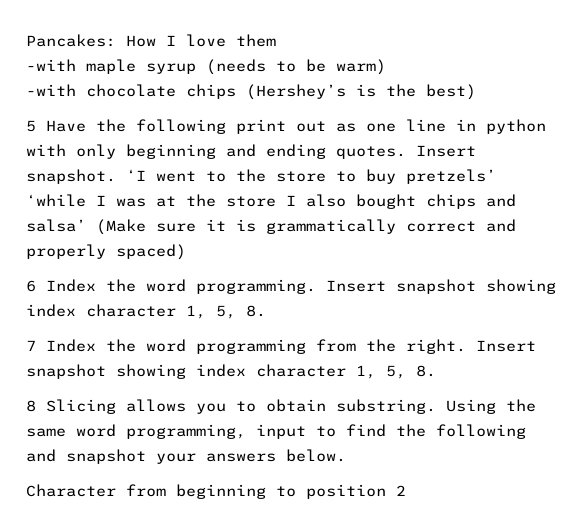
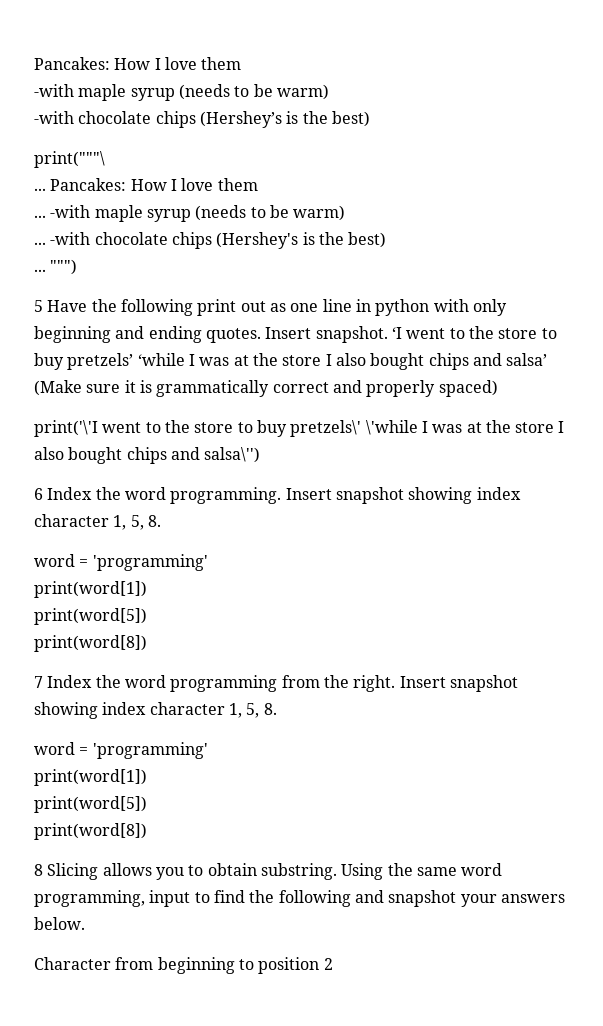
+ print("""\
+ ... Pancakes: How I love them
+ ... -with maple syrup (needs to be warm)
+ ... -with chocolate chips (Hershey's is the best)
+ ... """)
+ print('\'I went to the store to buy pretzels\' \'while I was at the store I also bought chips and salsa\'')
  6 Index the word programming. Insert snapshot showing index character 1, 5, 8.
+ word = 'programming'
+ print(word[1])
+ print(word[5])
+ print(word[8])
  7 Index the word programming from the right. Insert snapshot showing index character 1, 5, 8.
+ word = 'programming'
+ print(word[1])
+ print(word[5])
+ print(word[8])

